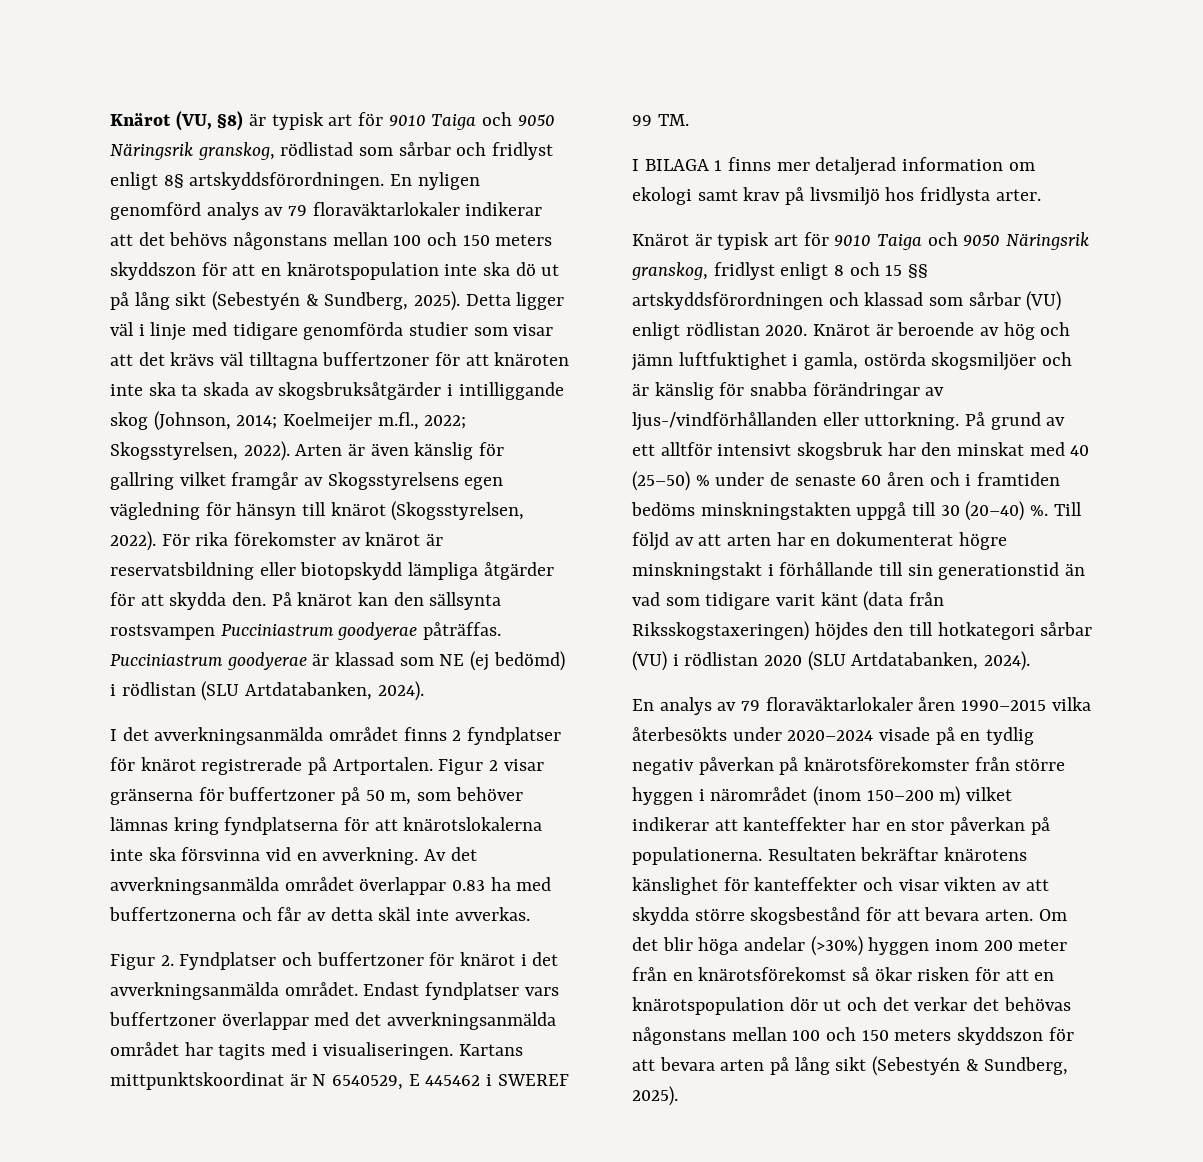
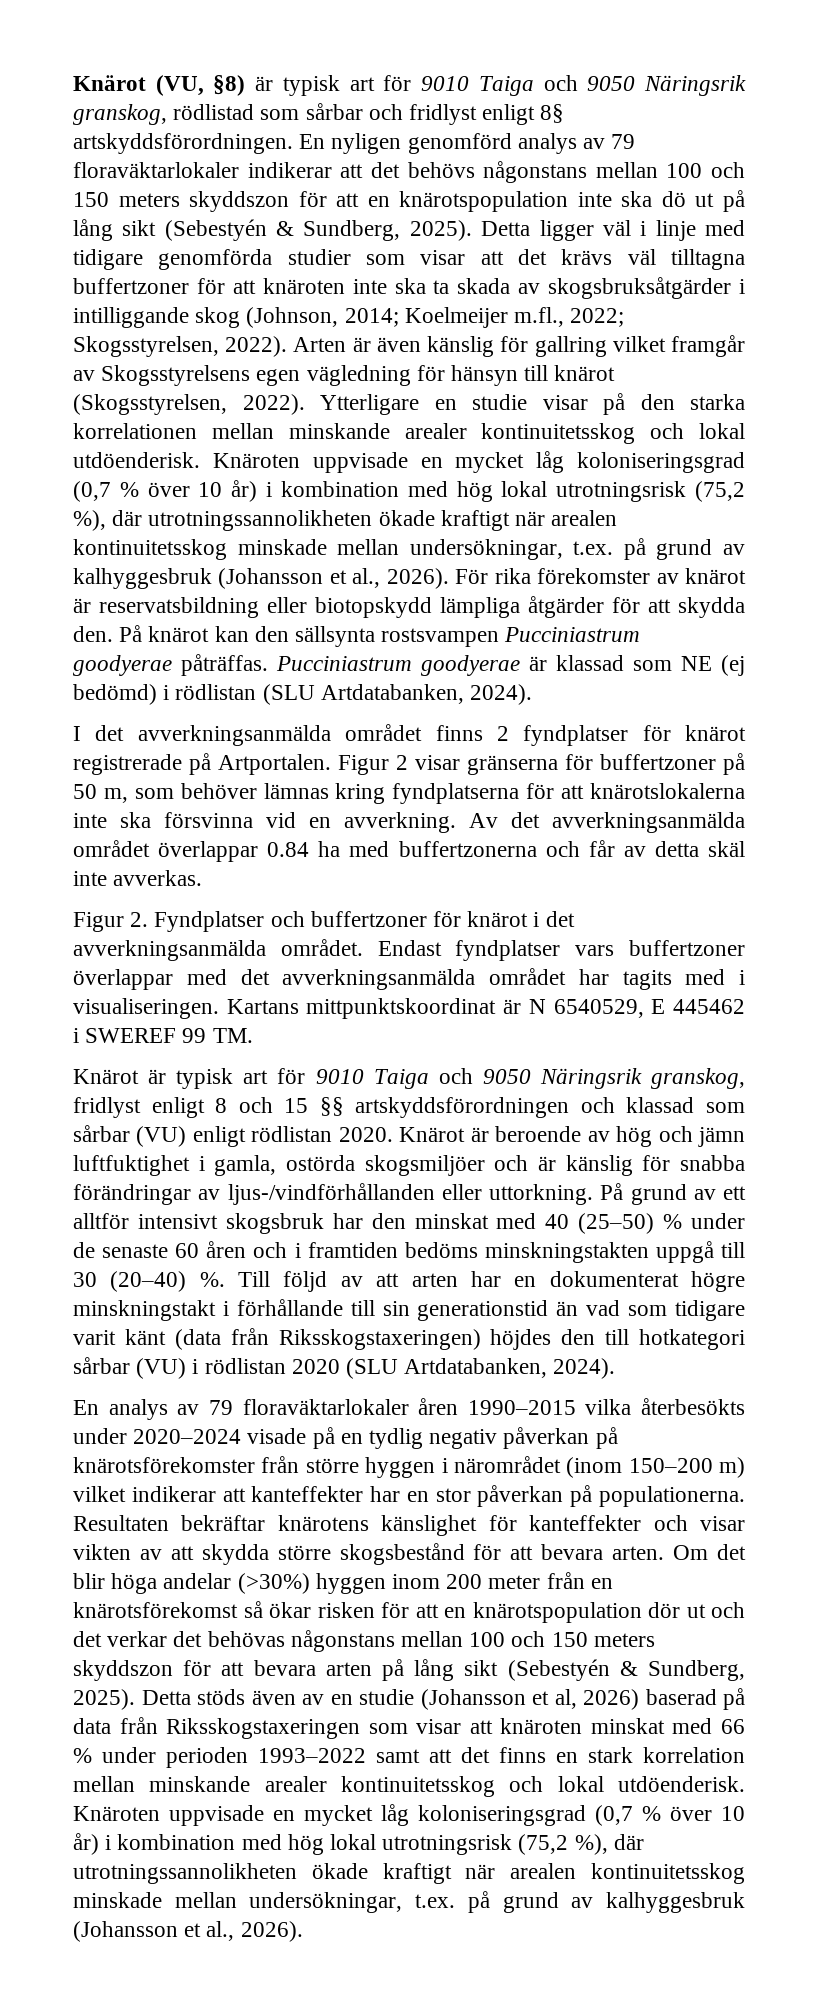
+ Ytterligare en studie visar på den starka korrelationen mellan minskande arealer kontinuitetsskog och lokal utdöenderisk. Knäroten uppvisade en mycket låg koloniseringsgrad (0,7 % över 10 år) i kombination med hög lokal utrotningsrisk (75,2 %), där utrotningssannolikheten ökade kraftigt när arealen kontinuitetsskog minskade mellan undersökningar, t.ex. på grund av kalhyggesbruk (Johansson et al., 2026).
- Av det avverkningsanmälda området överlappar 0.83 ha med buffertzonerna och får av detta skäl inte avverkas.
+ Av det avverkningsanmälda området överlappar 0.84 ha med buffertzonerna och får av detta skäl inte avverkas.
- I BILAGA 1 finns mer detaljerad information om ekologi samt krav på livsmiljö hos fridlysta arter.
+ Detta stöds även av en studie (Johansson et al, 2026) baserad på data från Riksskogstaxeringen som visar att knäroten minskat med 66 % under perioden 1993–2022 samt att det finns en stark korrelation mellan minskande arealer kontinuitetsskog och lokal utdöenderisk. Knäroten uppvisade en mycket låg koloniseringsgrad (0,7 % över 10 år) i kombination med hög lokal utrotningsrisk (75,2 %), där utrotningssannolikheten ökade kraftigt när arealen kontinuitetsskog minskade mellan undersökningar, t.ex. på grund av kalhyggesbruk (Johansson et al., 2026).

